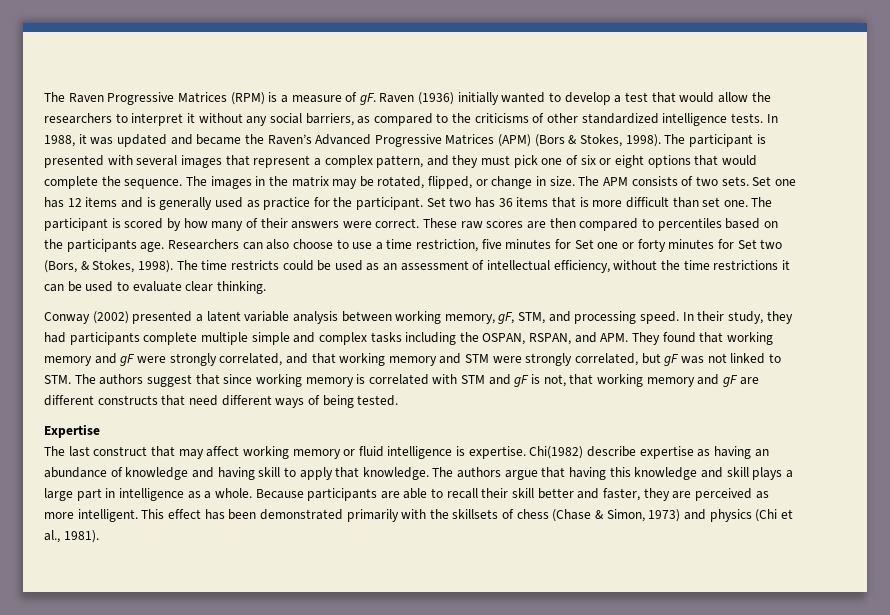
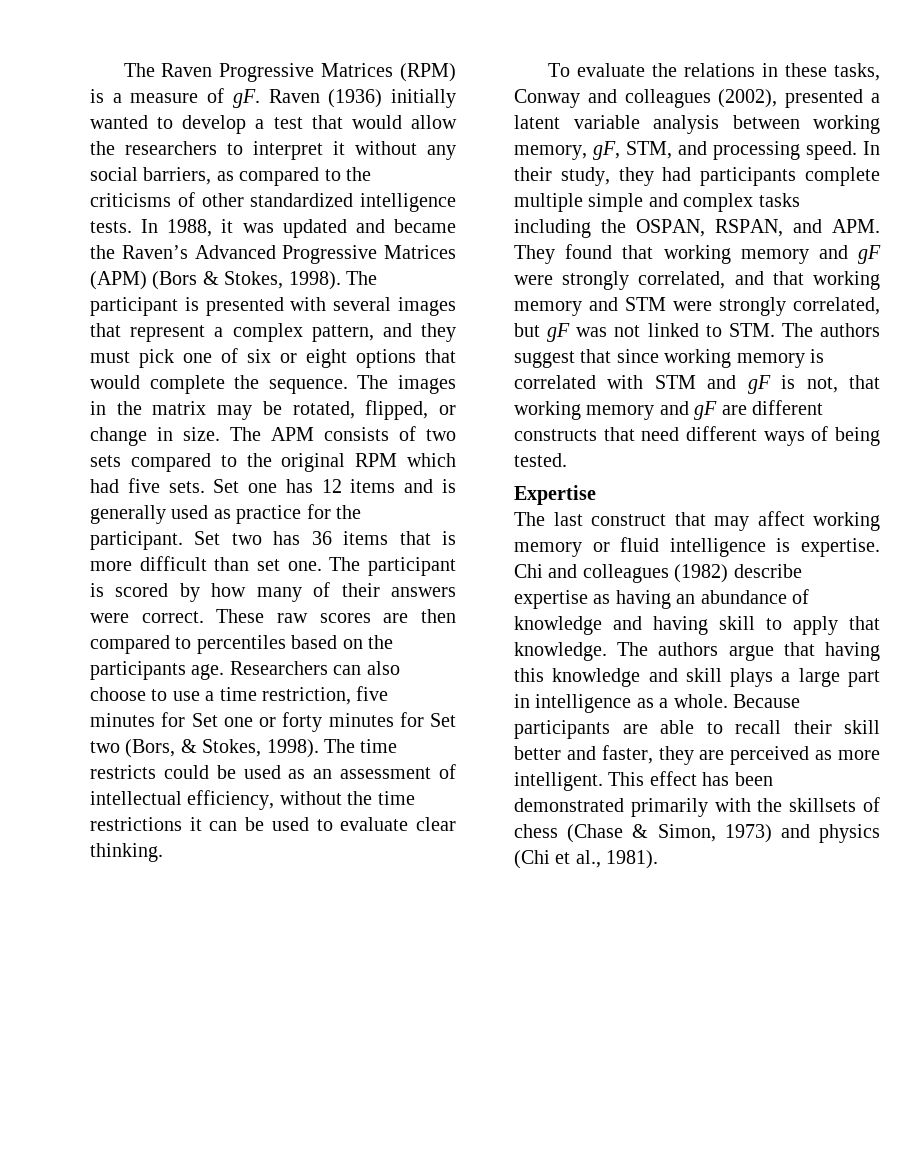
- The APM consists of two sets.
+ The APM consists of two sets compared to the original RPM which had five sets.
- Conway (2002) presented a latent variable analysis between working memory, gF, STM, and processing speed.
+ To evaluate the relations in these tasks, Conway and colleagues (2002), presented a latent variable analysis between working memory, gF, STM, and processing speed.
- Chi(1982) describe expertise as having an abundance of knowledge and having skill to apply that knowledge.
+ Chi and colleagues (1982) describe expertise as having an abundance of knowledge and having skill to apply that knowledge.

